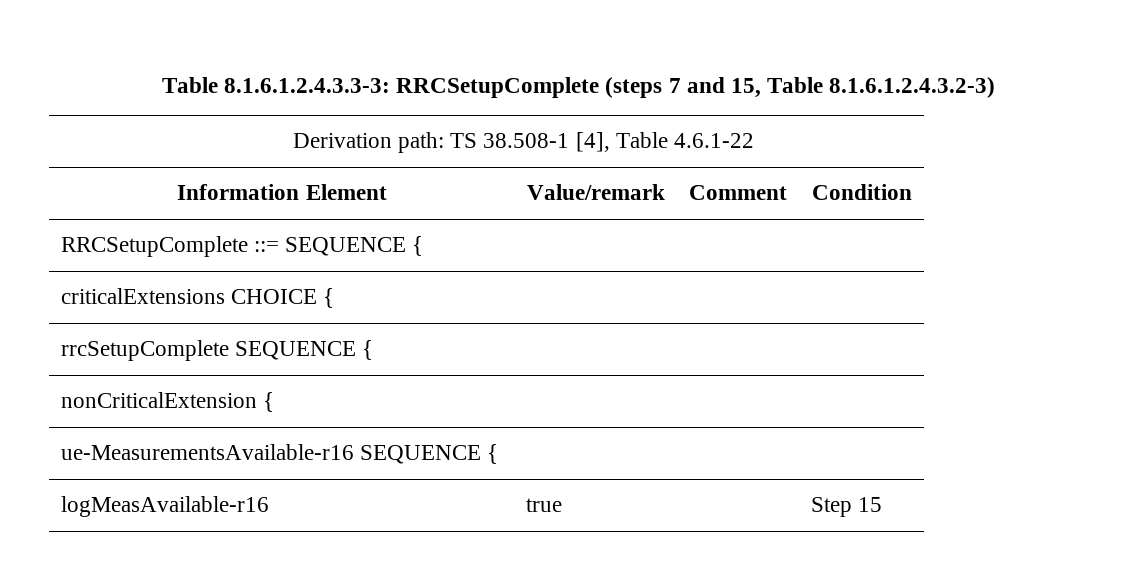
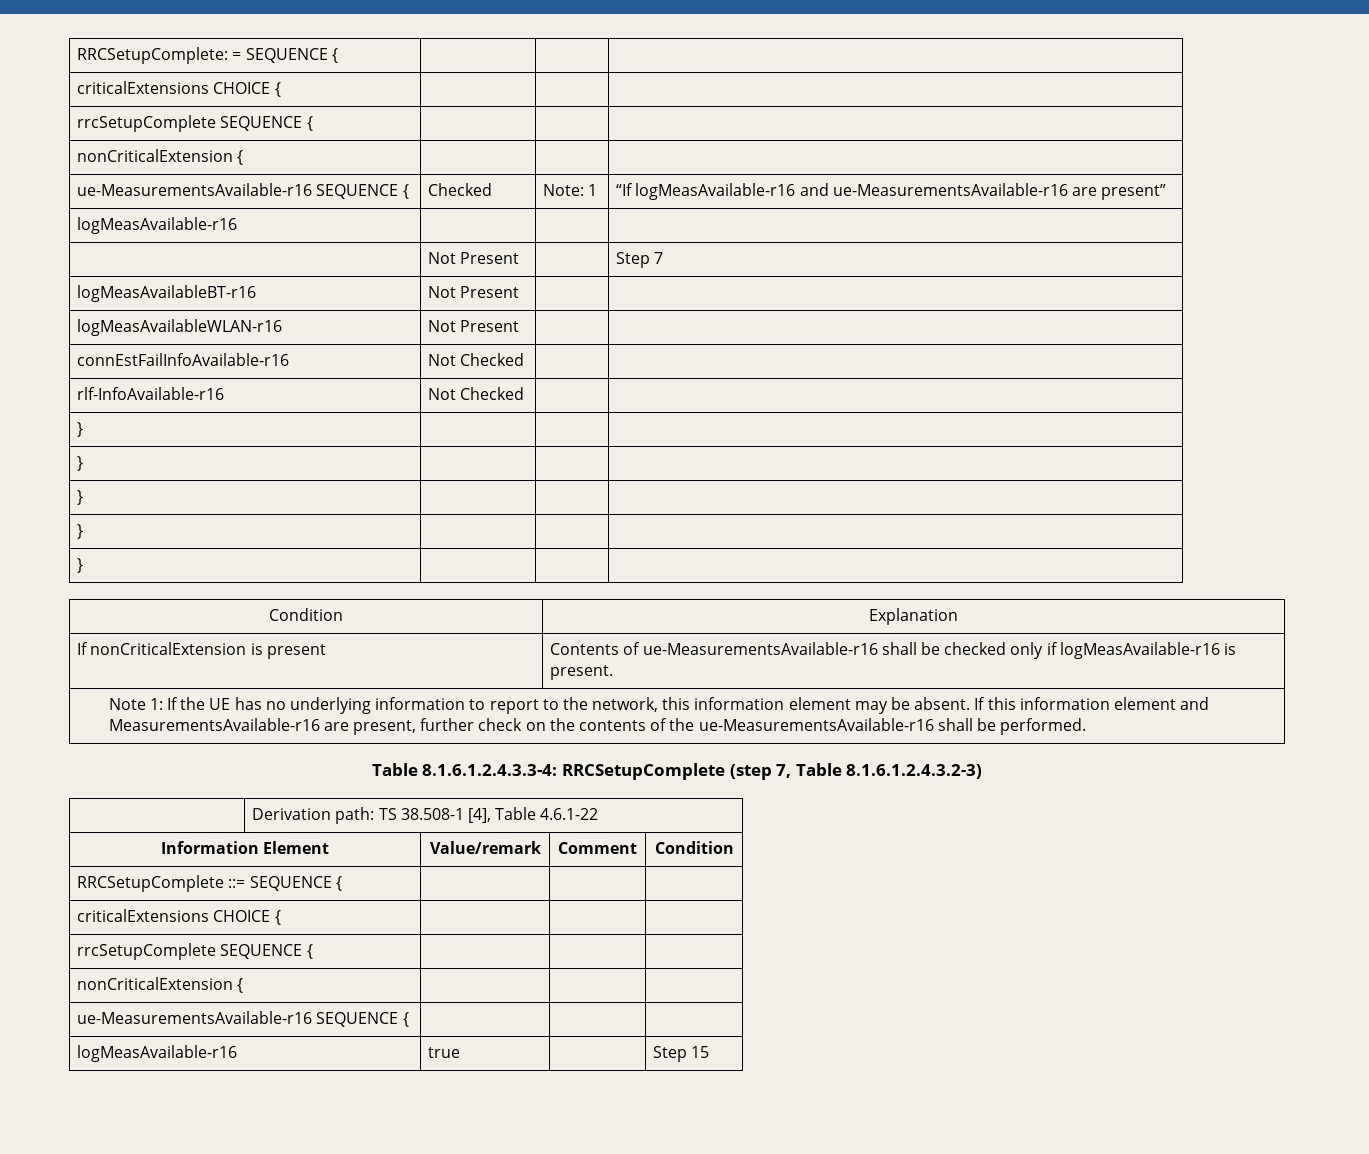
- Table 8.1.6.1.2.4.3.3-3: RRCSetupComplete (steps 7 and 15, Table 8.1.6.1.2.4.3.2-3)
+ RRCSetupComplete: = SEQUENCE { | | |
+ criticalExtensions CHOICE { | | |
+ rrcSetupComplete SEQUENCE { | | |
+ nonCriticalExtension { | | |
+ ue-MeasurementsAvailable-r16 SEQUENCE { | Checked | Note: 1 | “If logMeasAvailable-r16 and ue-MeasurementsAvailable-r16 are present”
+ logMeasAvailable-r16 | | |
+ | Not Present | | Step 7
+ logMeasAvailableBT-r16 | Not Present | |
+ logMeasAvailableWLAN-r16 | Not Present | |
+ connEstFailInfoAvailable-r16 | Not Checked | |
+ rlf-InfoAvailable-r16 | Not Checked | |
+ } | | |
+ } | | |
+ } | | |
+ } | | |
+ } | | |
+ Condition | Explanation
+ If nonCriticalExtension is present | Contents of ue-MeasurementsAvailable-r16 shall be checked only if logMeasAvailable-r16 is present.
+ Note 1: If the UE has no underlying information to report to the network, this information element may be absent. If this information element and MeasurementsAvailable-r16 are present, further check on the contents of the ue-MeasurementsAvailable-r16 shall be performed.
+ Table 8.1.6.1.2.4.3.3-4: RRCSetupComplete (step 7, Table 8.1.6.1.2.4.3.2-3)

